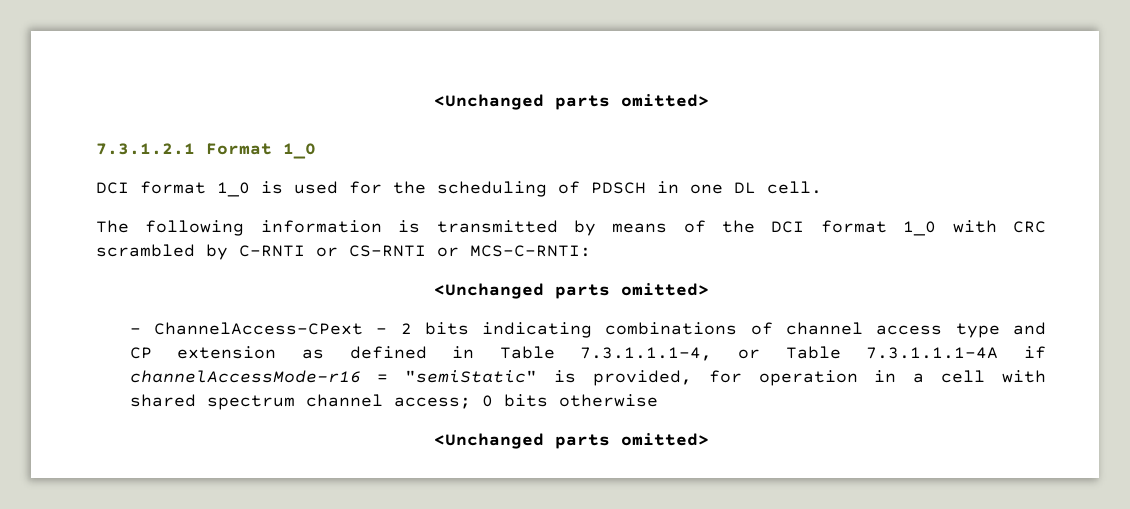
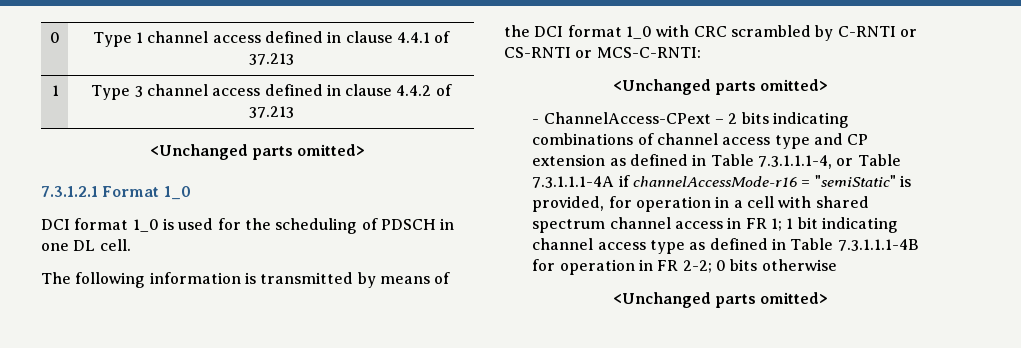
+ 0 | Type 1 channel access defined in clause 4.4.1 of 37.213
+ 1 | Type 3 channel access defined in clause 4.4.2 of 37.213
- - ChannelAccess-CPext – 2 bits indicating combinations of channel access type and CP extension as defined in Table 7.3.1.1.1-4, or Table 7.3.1.1.1-4A if channelAccessMode-r16 = "semiStatic" is provided, for operation in a cell with shared spectrum channel access; 0 bits otherwise
+ - ChannelAccess-CPext – 2 bits indicating combinations of channel access type and CP extension as defined in Table 7.3.1.1.1-4, or Table 7.3.1.1.1-4A if channelAccessMode-r16 = "semiStatic" is provided, for operation in a cell with shared spectrum channel access in FR 1; 1 bit indicating channel access type as defined in Table 7.3.1.1.1-4B for operation in FR 2-2; 0 bits otherwise

